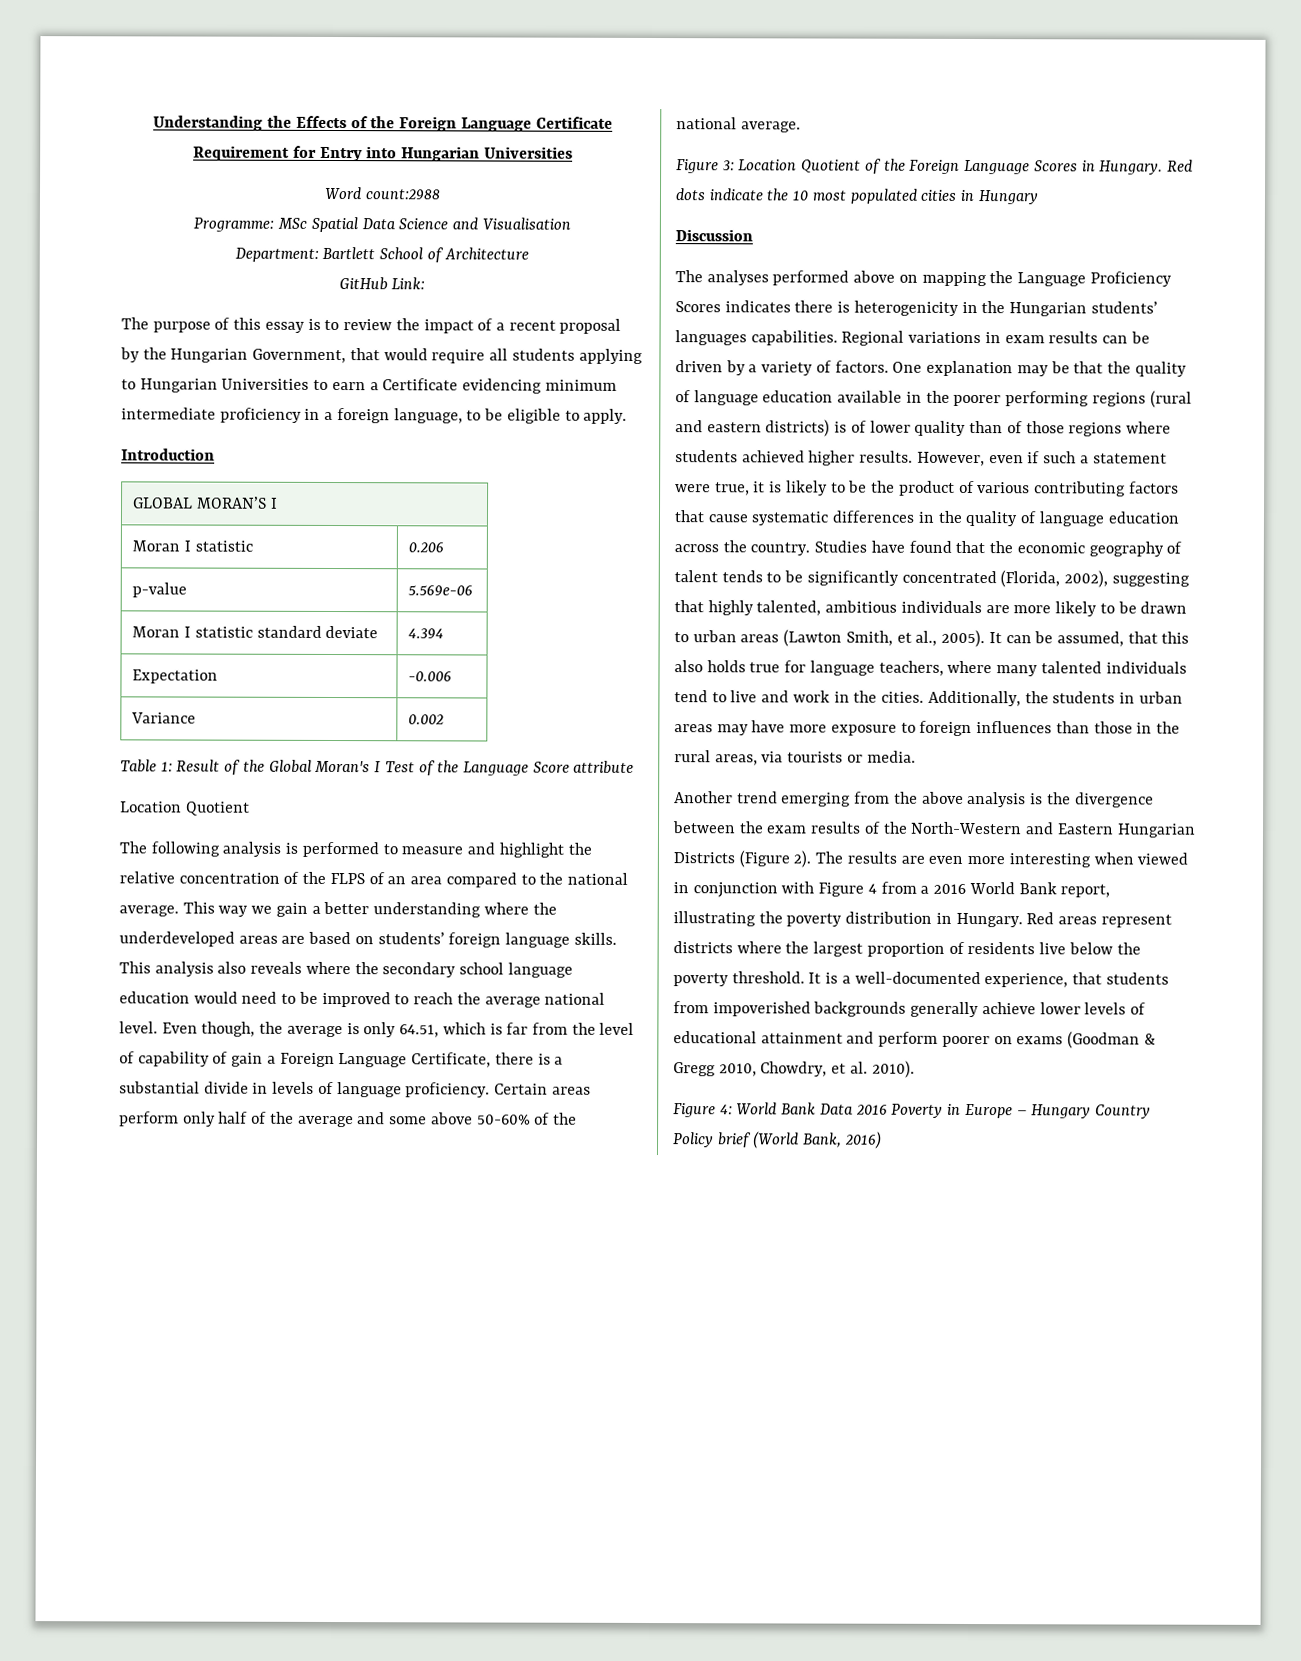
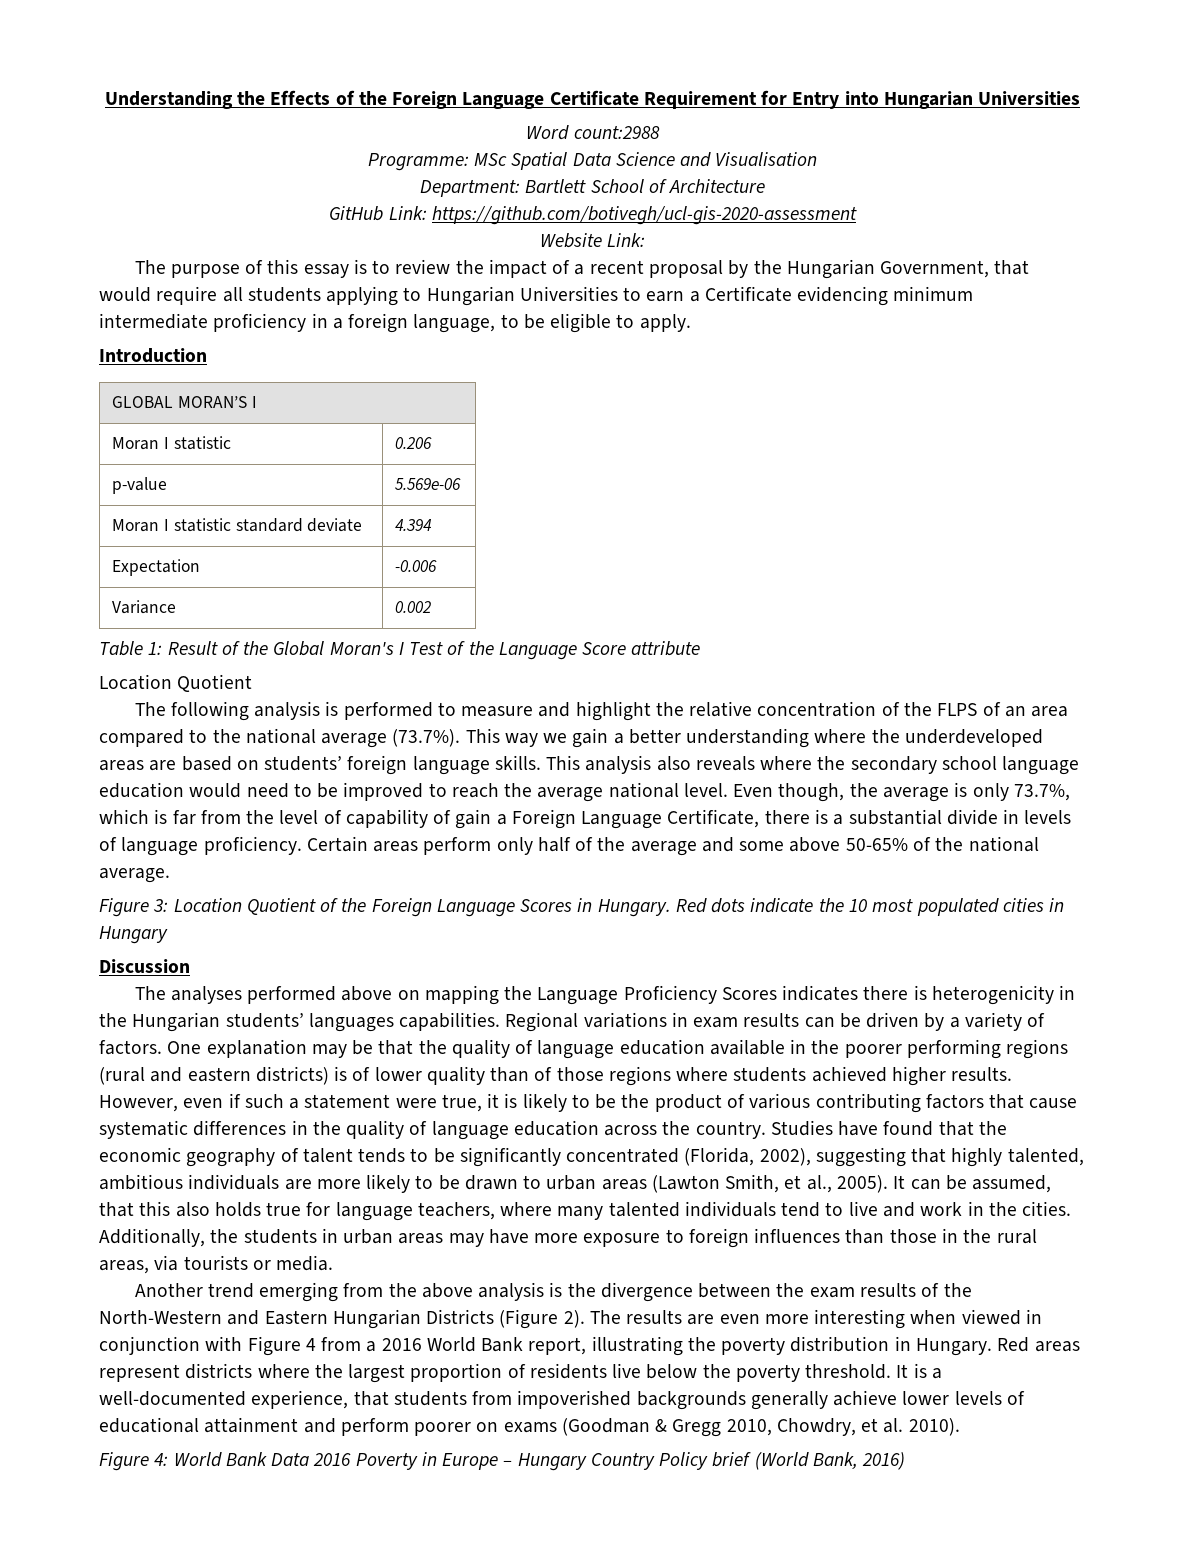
- GitHub Link:
+ GitHub Link: https://github.com/botivegh/ucl-gis-2020-assessment
+ Website Link:
- The following analysis is performed to measure and highlight the relative concentration of the FLPS of an area compared to the national average. This way we gain a better understanding where the underdeveloped areas are based on students’ foreign language skills.
+ The following analysis is performed to measure and highlight the relative concentration of the FLPS of an area compared to the national average (73.7%). This way we gain a better understanding where the underdeveloped areas are based on students’ foreign language skills.
- Even though, the average is only 64.51, which is far from the level of capability of gain a Foreign Language Certificate, there is a substantial divide in levels of language proficiency.
+ Even though, the average is only 73.7%, which is far from the level of capability of gain a Foreign Language Certificate, there is a substantial divide in levels of language proficiency.
- Certain areas perform only half of the average and some above 50-60% of the national average.
+ Certain areas perform only half of the average and some above 50-65% of the national average.

